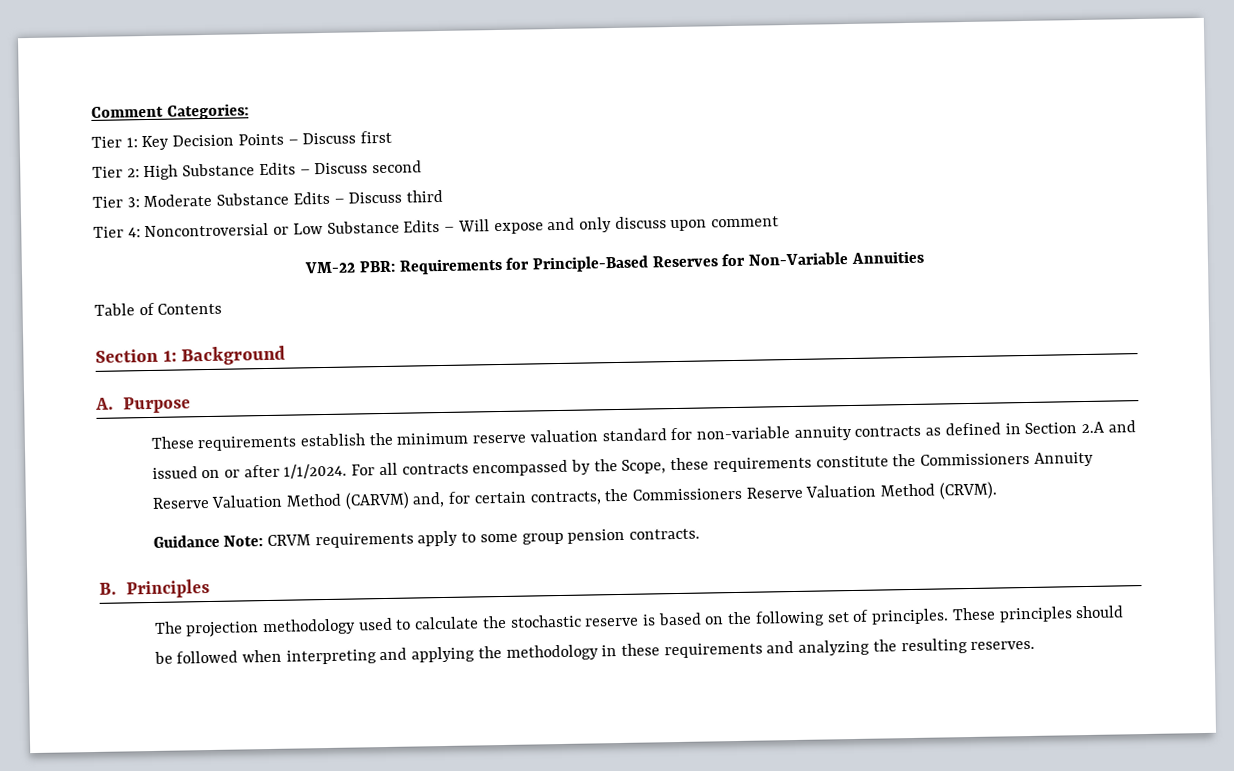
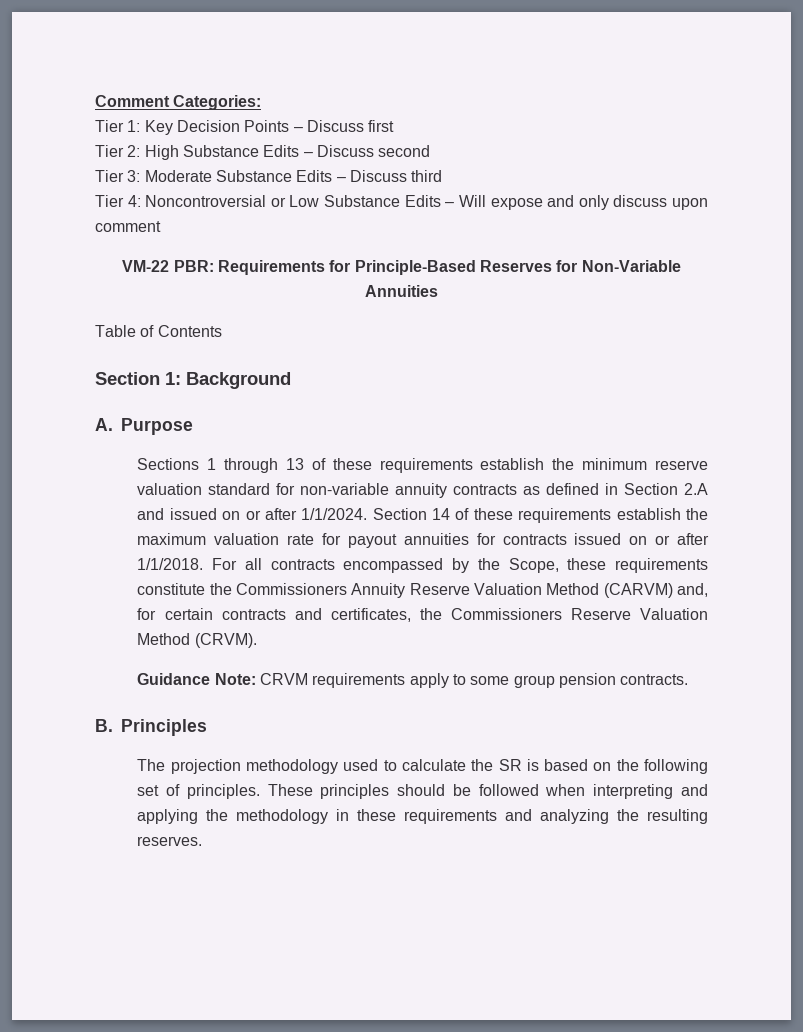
- These requirements establish the minimum reserve valuation standard for non-variable annuity contracts as defined in Section 2.A and issued on or after 1/1/2024.
+ Sections 1 through 13 of these requirements establish the minimum reserve valuation standard for non-variable annuity contracts as defined in Section 2.A and issued on or after 1/1/2024.
+ Section 14 of these requirements establish the maximum valuation rate for payout annuities for contracts issued on or after 1/1/2018.
- For all contracts encompassed by the Scope, these requirements constitute the Commissioners Annuity Reserve Valuation Method (CARVM) and, for certain contracts, the Commissioners Reserve Valuation Method (CRVM).
+ For all contracts encompassed by the Scope, these requirements constitute the Commissioners Annuity Reserve Valuation Method (CARVM) and, for certain contracts and certificates, the Commissioners Reserve Valuation Method (CRVM).
- The projection methodology used to calculate the stochastic reserve is based on the following set of principles.
+ The projection methodology used to calculate the SR is based on the following set of principles.

